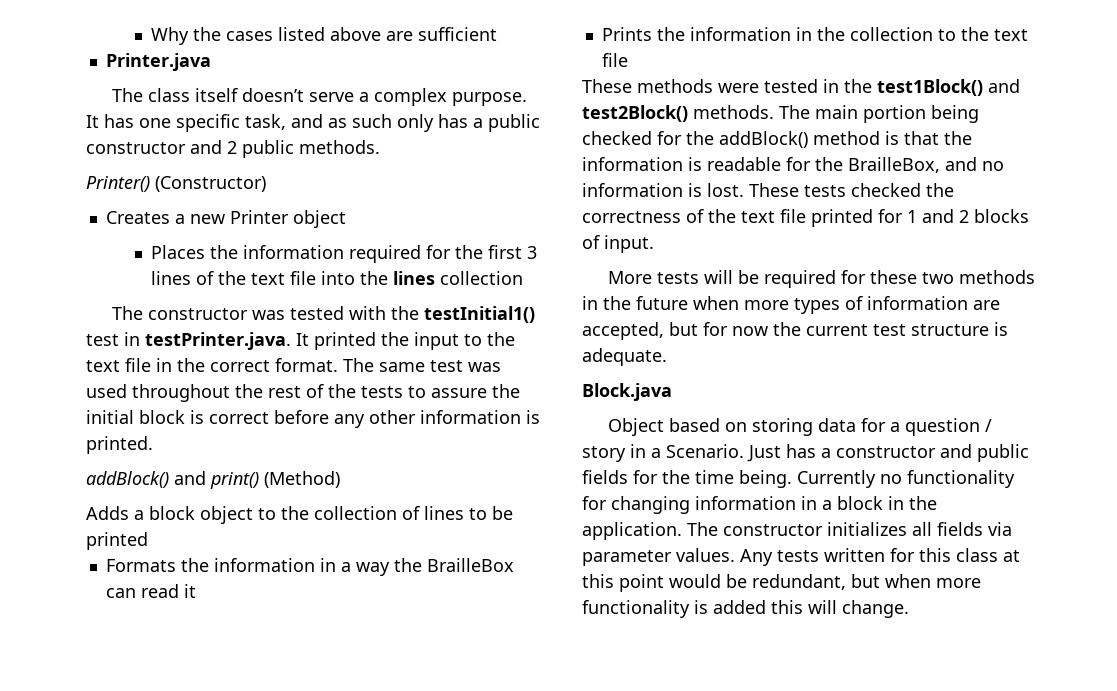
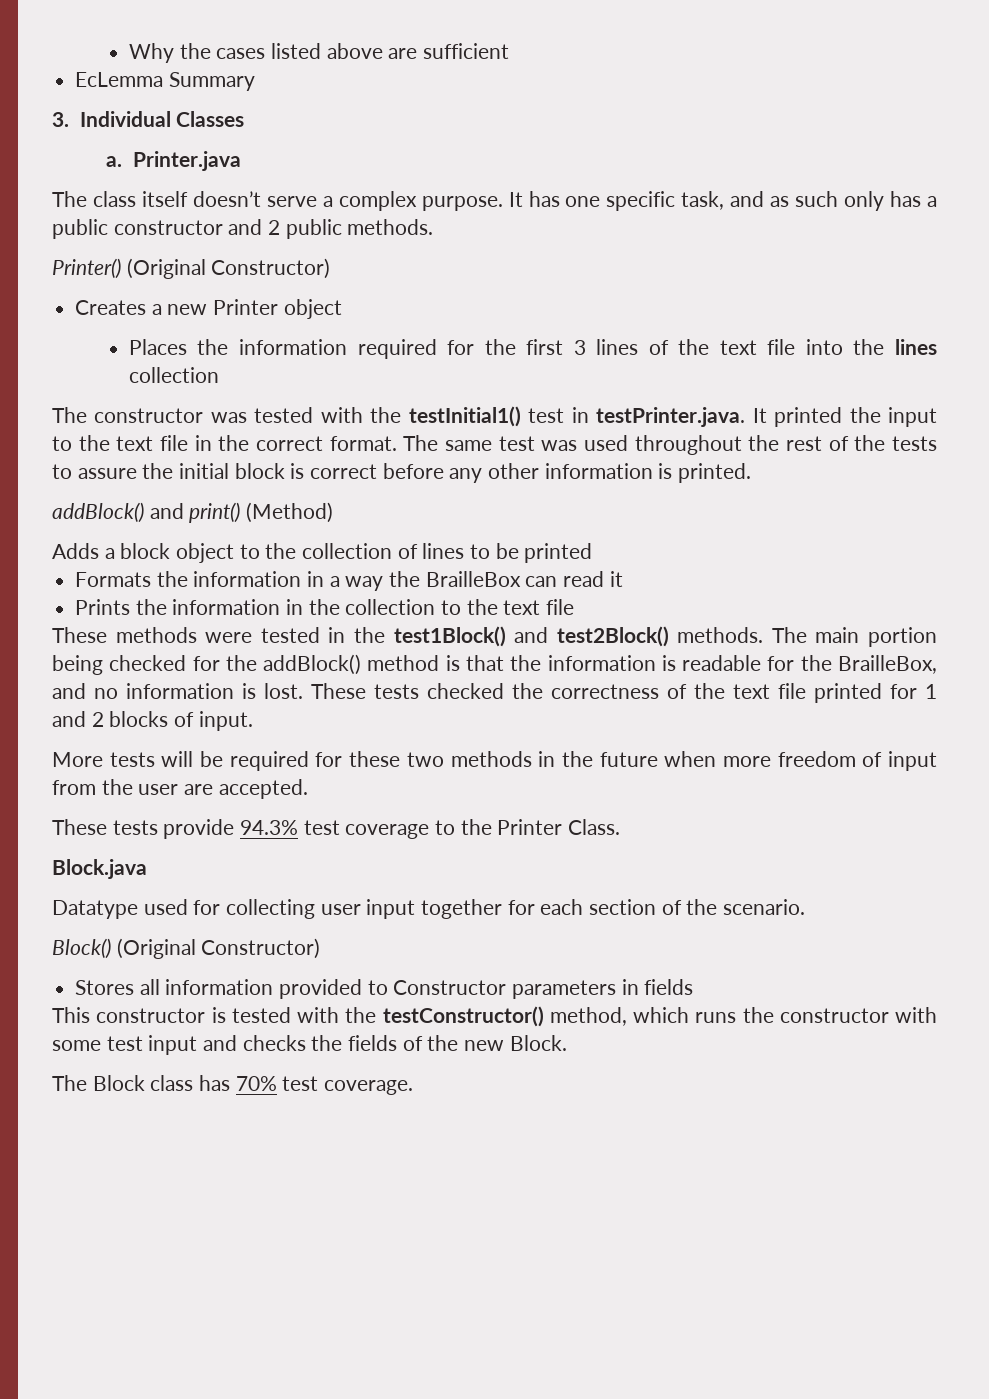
+ EcLemma Summary
+ 3. Individual Classes
+ a.
- Printer() (Constructor)
+ Printer() (Original Constructor)
- More tests will be required for these two methods in the future when more types of information are accepted, but for now the current test structure is adequate.
+ More tests will be required for these two methods in the future when more freedom of input from the user are accepted.
+ These tests provide 94.3% test coverage to the Printer Class.
  Block.java
- Object based on storing data for a question / story in a Scenario. Just has a constructor and public fields for the time being. Currently no functionality for changing information in a block in the application. The constructor initializes all fields via parameter values. Any tests written for this class at this point would be redundant, but when more functionality is added this will change.
+ Datatype used for collecting user input together for each section of the scenario.
+ Block() (Original Constructor)
+ Stores all information provided to Constructor parameters in fields
+ This constructor is tested with the testConstructor() method, which runs the constructor with some test input and checks the fields of the new Block.
+ The Block class has 70% test coverage.

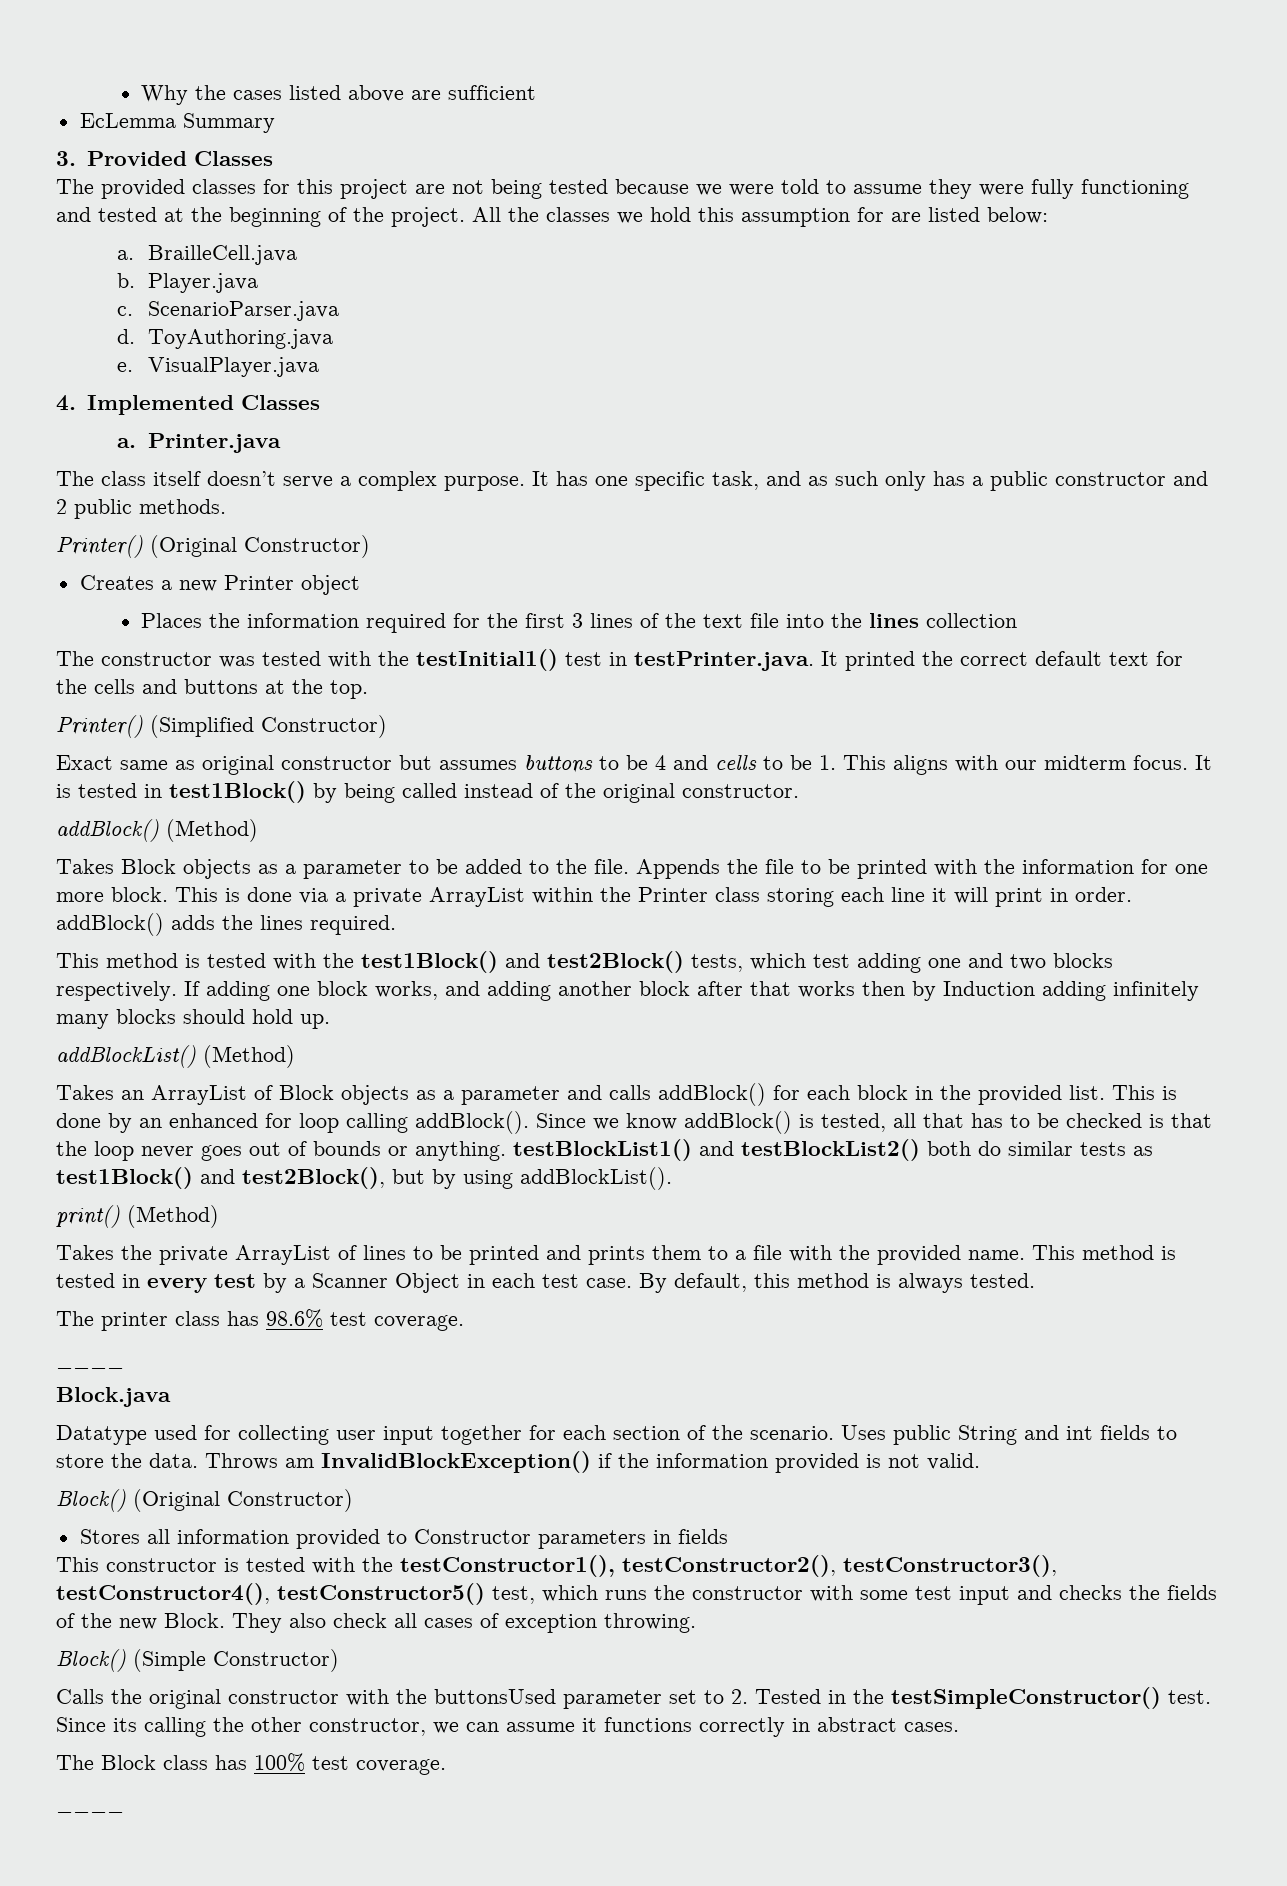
- 3. Individual Classes
+ 3. Provided Classes
+ The provided classes for this project are not being tested because we were told to assume they were fully functioning and tested at the beginning of the project. All the classes we hold this assumption for are listed below:
+ a. BrailleCell.java
+ b. Player.java
+ c. ScenarioParser.java
+ d. ToyAuthoring.java
+ e. VisualPlayer.java
+ 4. Implemented Classes
- The constructor was tested with the testInitial1() test in testPrinter.java. It printed the input to the text file in the correct format. The same test was used throughout the rest of the tests to assure the initial block is correct before any other information is printed.
- addBlock() and print() (Method)
- Adds a block object to the collection of lines to be printed
- Formats the information in a way the BrailleBox can read it
- Prints the information in the collection to the text file
- These methods were tested in the test1Block() and test2Block() methods. The main portion being checked for the addBlock() method is that the information is readable for the BrailleBox, and no information is lost. These tests checked the correctness of the text file printed for 1 and 2 blocks of input.
- More tests will be required for these two methods in the future when more freedom of input from the user are accepted.
- These tests provide 94.3% test coverage to the Printer Class.
+ The constructor was tested with the testInitial1() test in testPrinter.java. It printed the correct default text for the cells and buttons at the top.
+ Printer() (Simplified Constructor)
+ Exact same as original constructor but assumes buttons to be 4 and cells to be 1. This aligns with our midterm focus. It is tested in test1Block() by being called instead of the original constructor.
+ addBlock() (Method)
+ Takes Block objects as a parameter to be added to the file. Appends the file to be printed with the information for one more block. This is done via a private ArrayList within the Printer class storing each line it will print in order. addBlock() adds the lines required.
+ This method is tested with the test1Block() and test2Block() tests, which test adding one and two blocks respectively. If adding one block works, and adding another block after that works then by Induction adding infinitely many blocks should hold up.
+ addBlockList() (Method)
+ Takes an ArrayList of Block objects as a parameter and calls addBlock() for each block in the provided list. This is done by an enhanced for loop calling addBlock(). Since we know addBlock() is tested, all that has to be checked is that the loop never goes out of bounds or anything. testBlockList1() and testBlockList2() both do similar tests as test1Block() and test2Block(), but by using addBlockList().
+ print() (Method)
+ Takes the private ArrayList of lines to be printed and prints them to a file with the provided name. This method is tested in every test by a Scanner Object in each test case. By default, this method is always tested.
+ The printer class has 98.6% test coverage.
+ ____
+ Uses public String and int fields to store the data. Throws am InvalidBlockException() if the information provided is not valid.
- This constructor is tested with the testConstructor() method, which runs the constructor with some test input and checks the fields of the new Block.
+ This constructor is tested with the testConstructor1(), testConstructor2(), testConstructor3(), testConstructor4(), testConstructor5() test, which runs the constructor with some test input and checks the fields of the new Block. They also check all cases of exception throwing.
+ Block() (Simple Constructor)
+ Calls the original constructor with the buttonsUsed parameter set to 2. Tested in the testSimpleConstructor() test. Since its calling the other constructor, we can assume it functions correctly in abstract cases.
- The Block class has 70% test coverage.
+ The Block class has 100% test coverage.
+ ____

